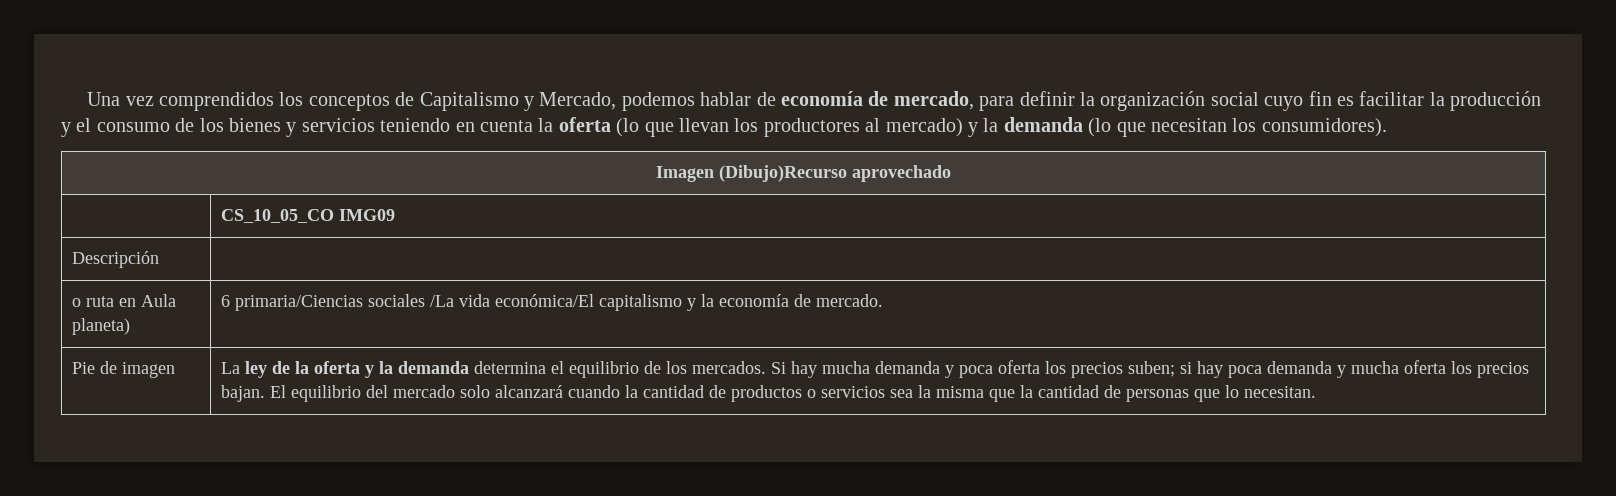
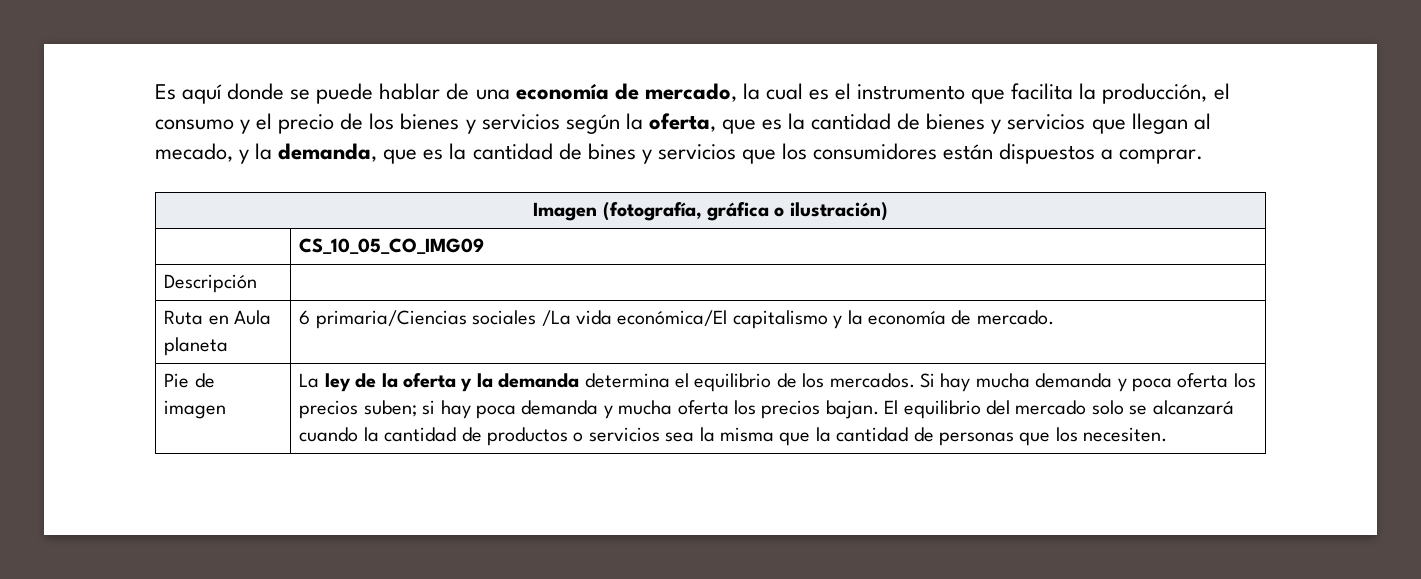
- Una vez comprendidos los conceptos de Capitalismo y Mercado, podemos hablar de economía de mercado, para definir la organización social cuyo fin es facilitar la producción y el consumo de los bienes y servicios teniendo en cuenta la oferta (lo que llevan los productores al mercado) y la demanda (lo que necesitan los consumidores).
- Imagen (Dibujo)Recurso aprovechado
- | CS_10_05_CO IMG09
+ Es aquí donde se puede hablar de una economía de mercado, la cual es el instrumento que facilita la producción, el consumo y el precio de los bienes y servicios según la oferta, que es la cantidad de bienes y servicios que llegan al mecado, y la demanda, que es la cantidad de bines y servicios que los consumidores están dispuestos a comprar.
+ Imagen (fotografía, gráfica o ilustración)
+ | CS_10_05_CO_IMG09
- o ruta en Aula planeta) | 6 primaria/Ciencias sociales /La vida económica/El capitalismo y la economía de mercado.
+ Ruta en Aula planeta | 6 primaria/Ciencias sociales /La vida económica/El capitalismo y la economía de mercado.
- El equilibrio del mercado solo alcanzará cuando la cantidad de productos o servicios sea la misma que la cantidad de personas que lo necesitan.
+ El equilibrio del mercado solo se alcanzará cuando la cantidad de productos o servicios sea la misma que la cantidad de personas que los necesiten.

